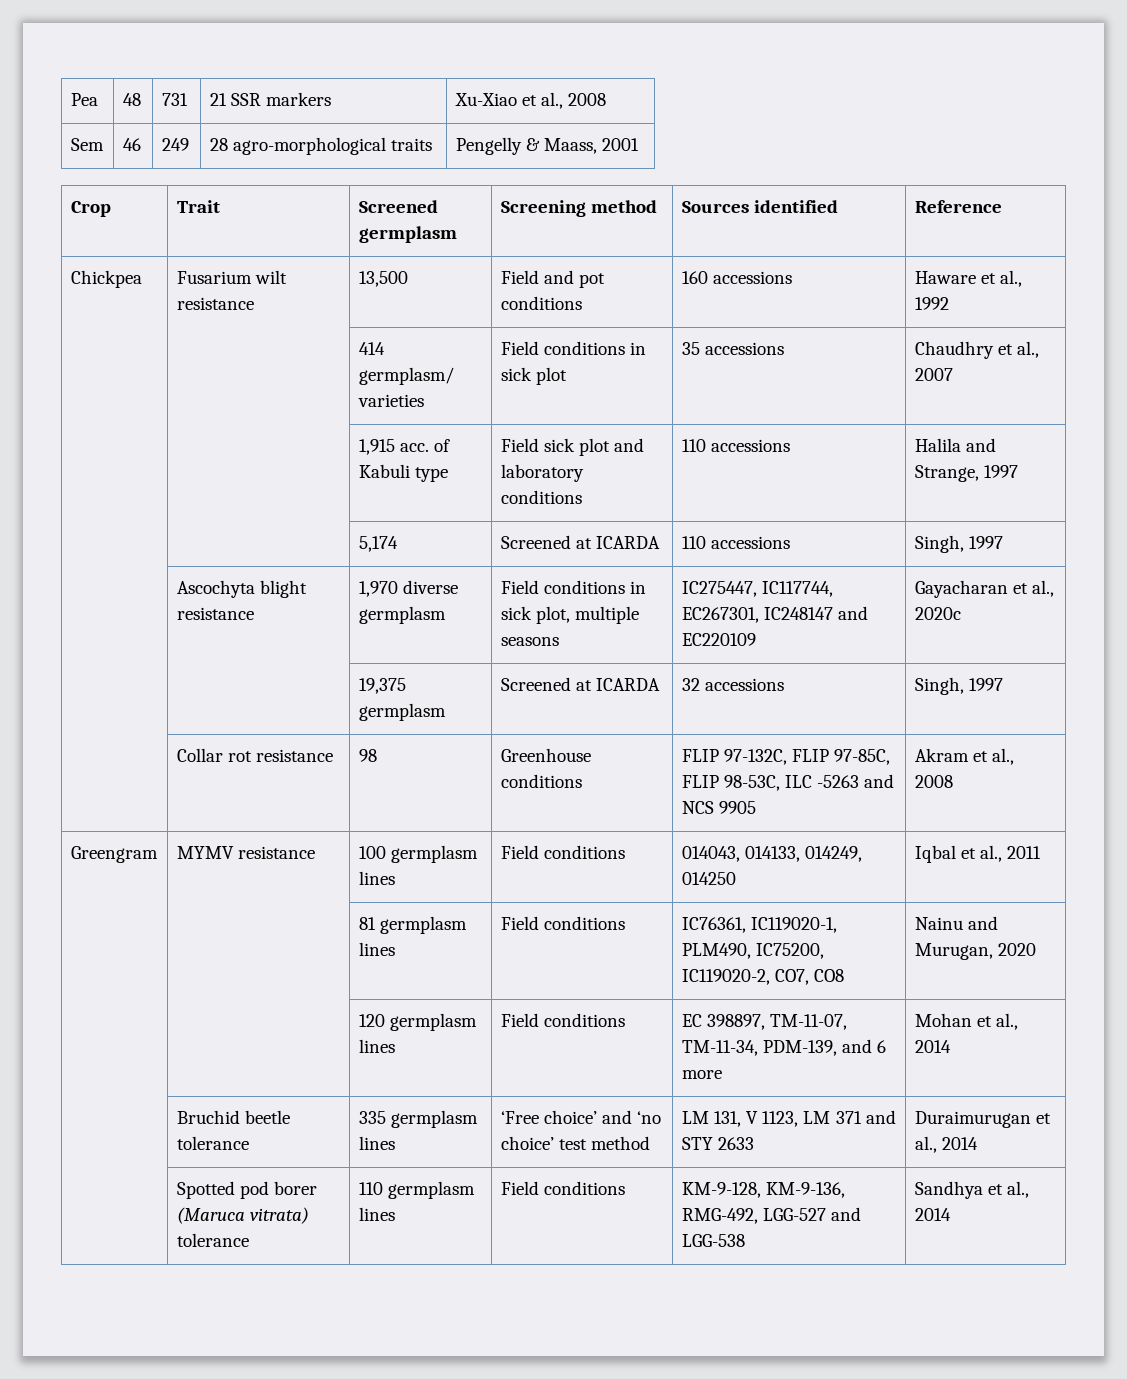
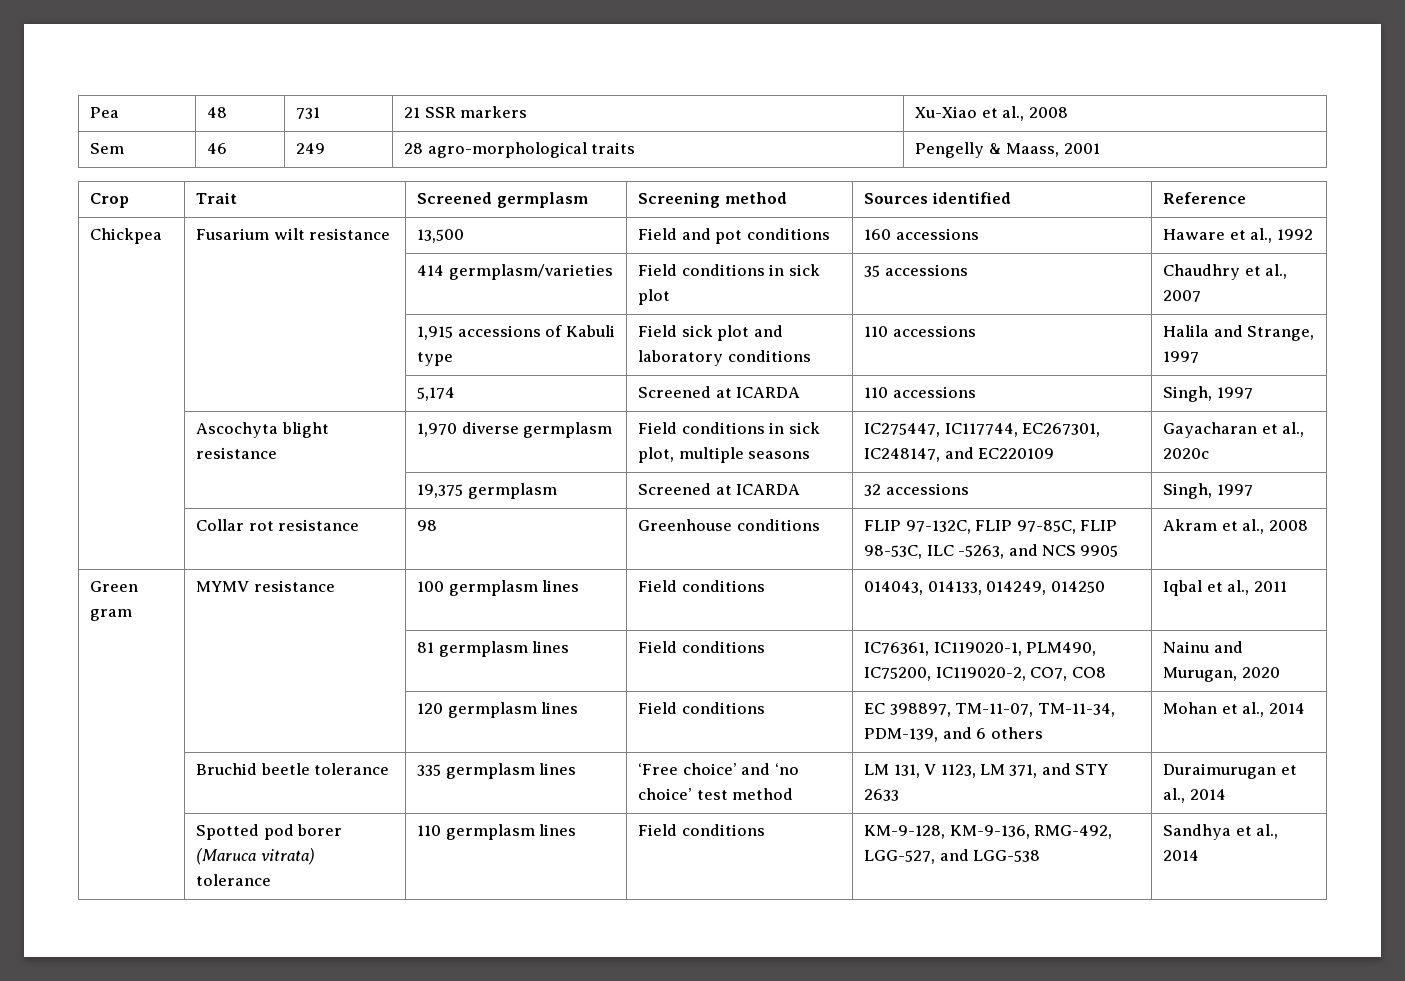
- | | 414 germplasm/ varieties | Field conditions in sick plot | 35 accessions | Chaudhry et al., 2007
+ | | 414 germplasm/varieties | Field conditions in sick plot | 35 accessions | Chaudhry et al., 2007
- | | 1,915 acc. of Kabuli type | Field sick plot and laboratory conditions | 110 accessions | Halila and Strange, 1997
+ | | 1,915 accessions of Kabuli type | Field sick plot and laboratory conditions | 110 accessions | Halila and Strange, 1997
- | Ascochyta blight resistance | 1,970 diverse germplasm | Field conditions in sick plot, multiple seasons | IC275447, IC117744, EC267301, IC248147 and EC220109 | Gayacharan et al., 2020c
+ | Ascochyta blight resistance | 1,970 diverse germplasm | Field conditions in sick plot, multiple seasons | IC275447, IC117744, EC267301, IC248147, and EC220109 | Gayacharan et al., 2020c
- | Collar rot resistance | 98 | Greenhouse conditions | FLIP 97-132C, FLIP 97-85C, FLIP 98-53C, ILC -5263 and NCS 9905 | Akram et al., 2008
+ | Collar rot resistance | 98 | Greenhouse conditions | FLIP 97-132C, FLIP 97-85C, FLIP 98-53C, ILC -5263, and NCS 9905 | Akram et al., 2008
- Greengram | MYMV resistance | 100 germplasm lines | Field conditions | 014043, 014133, 014249, 014250 | Iqbal et al., 2011
+ Green gram | MYMV resistance | 100 germplasm lines | Field conditions | 014043, 014133, 014249, 014250 | Iqbal et al., 2011
- | | 120 germplasm lines | Field conditions | EC 398897, TM-11-07, TM-11-34, PDM-139, and 6 more | Mohan et al., 2014
+ | | 120 germplasm lines | Field conditions | EC 398897, TM-11-07, TM-11-34, PDM-139, and 6 others | Mohan et al., 2014
- | Bruchid beetle tolerance | 335 germplasm lines | ‘Free choice’ and ‘no choice’ test method | LM 131, V 1123, LM 371 and STY 2633 | Duraimurugan et al., 2014
+ | Bruchid beetle tolerance | 335 germplasm lines | ‘Free choice’ and ‘no choice’ test method | LM 131, V 1123, LM 371, and STY 2633 | Duraimurugan et al., 2014
- | Spotted pod borer (Maruca vitrata) tolerance | 110 germplasm lines | Field conditions | KM-9-128, KM-9-136, RMG-492, LGG-527 and LGG-538 | Sandhya et al., 2014
+ | Spotted pod borer (Maruca vitrata) tolerance | 110 germplasm lines | Field conditions | KM-9-128, KM-9-136, RMG-492, LGG-527, and LGG-538 | Sandhya et al., 2014

